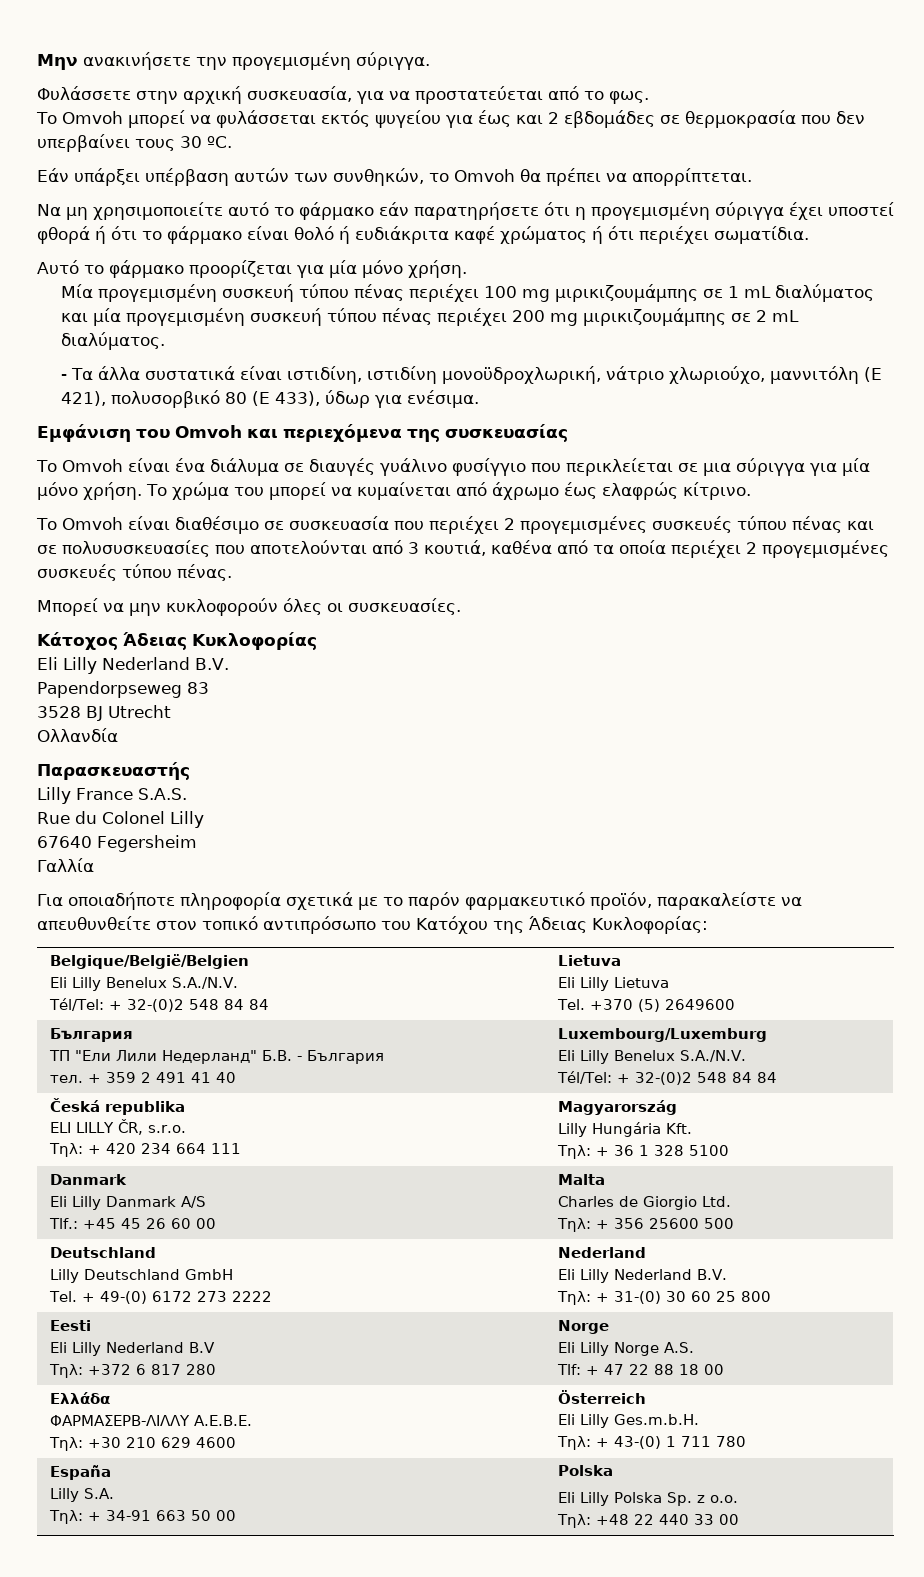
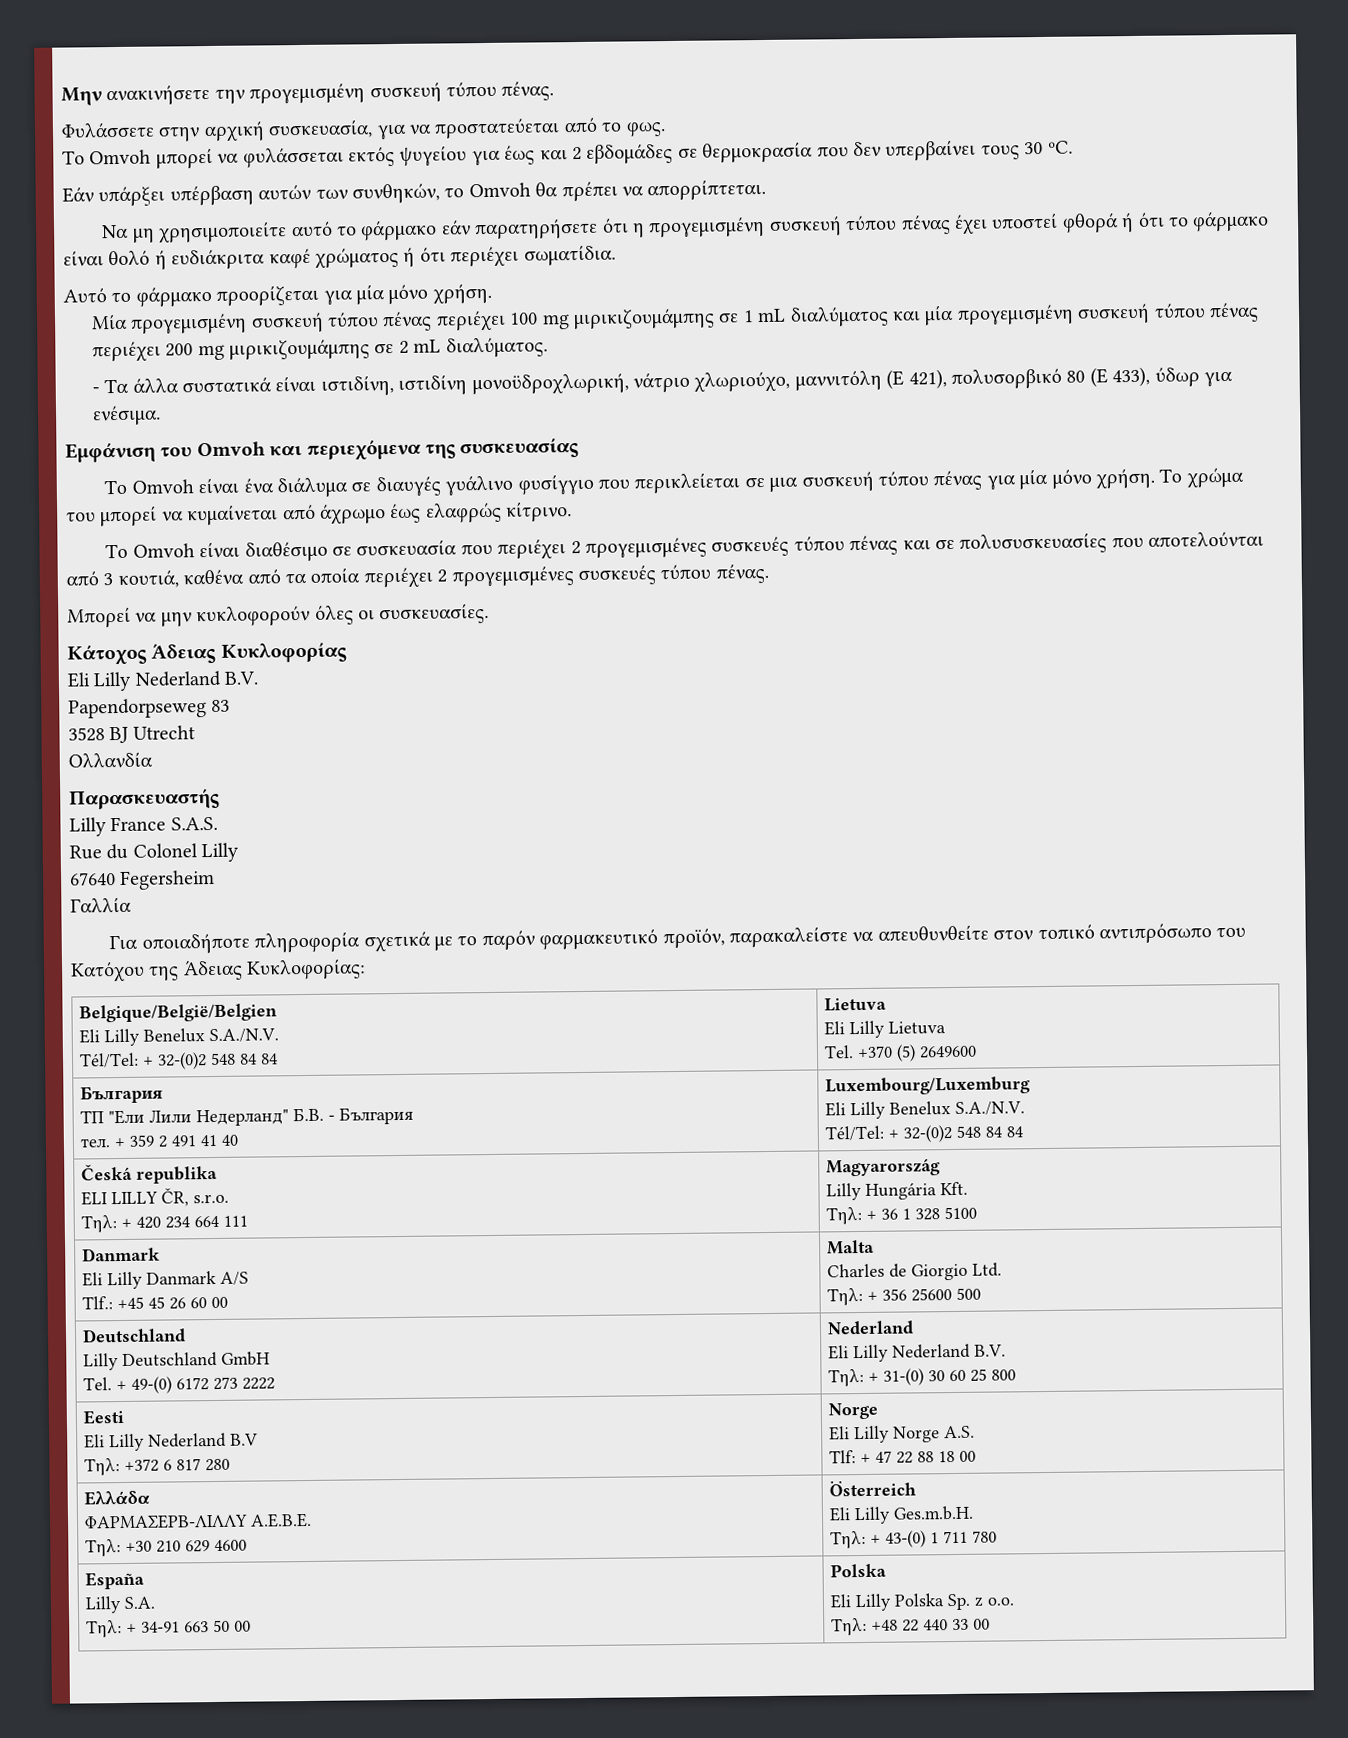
- Μην ανακινήσετε την προγεμισμένη σύριγγα.
+ Μην ανακινήσετε την προγεμισμένη συσκευή τύπου πένας.
- Να μη χρησιμοποιείτε αυτό το φάρμακο εάν παρατηρήσετε ότι η προγεμισμένη σύριγγα έχει υποστεί φθορά ή ότι το φάρμακο είναι θολό ή ευδιάκριτα καφέ χρώματος ή ότι περιέχει σωματίδια.
+ Να μη χρησιμοποιείτε αυτό το φάρμακο εάν παρατηρήσετε ότι η προγεμισμένη συσκευή τύπου πένας έχει υποστεί φθορά ή ότι το φάρμακο είναι θολό ή ευδιάκριτα καφέ χρώματος ή ότι περιέχει σωματίδια.
- Το Omvoh είναι ένα διάλυμα σε διαυγές γυάλινο φυσίγγιο που περικλείεται σε μια σύριγγα για μία μόνο χρήση.
+ Το Omvoh είναι ένα διάλυμα σε διαυγές γυάλινο φυσίγγιο που περικλείεται σε μια συσκευή τύπου πένας για μία μόνο χρήση.

